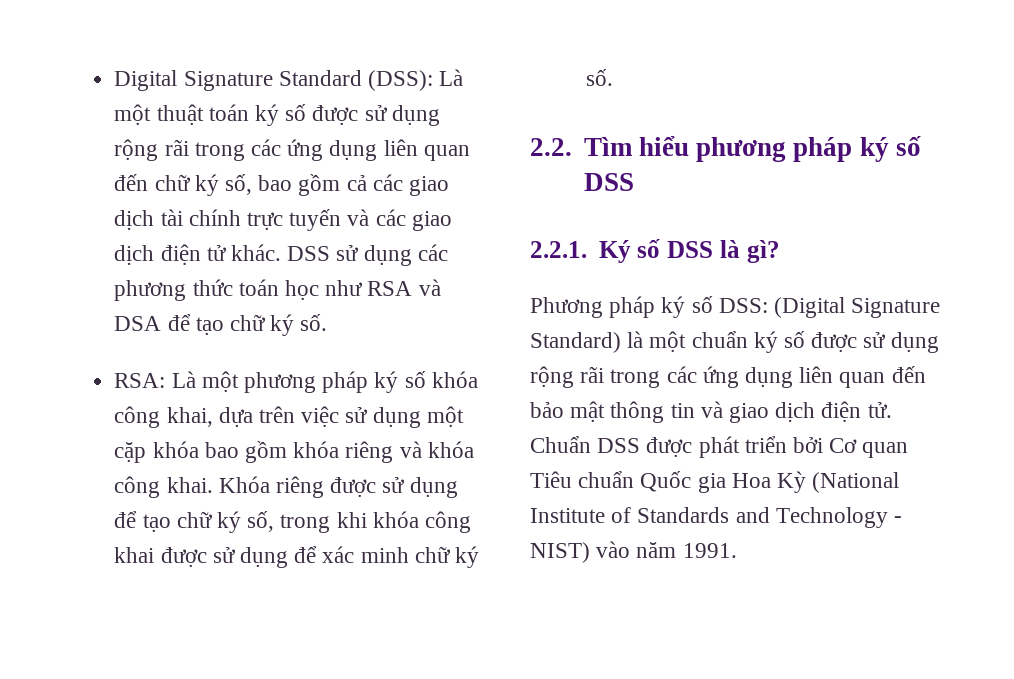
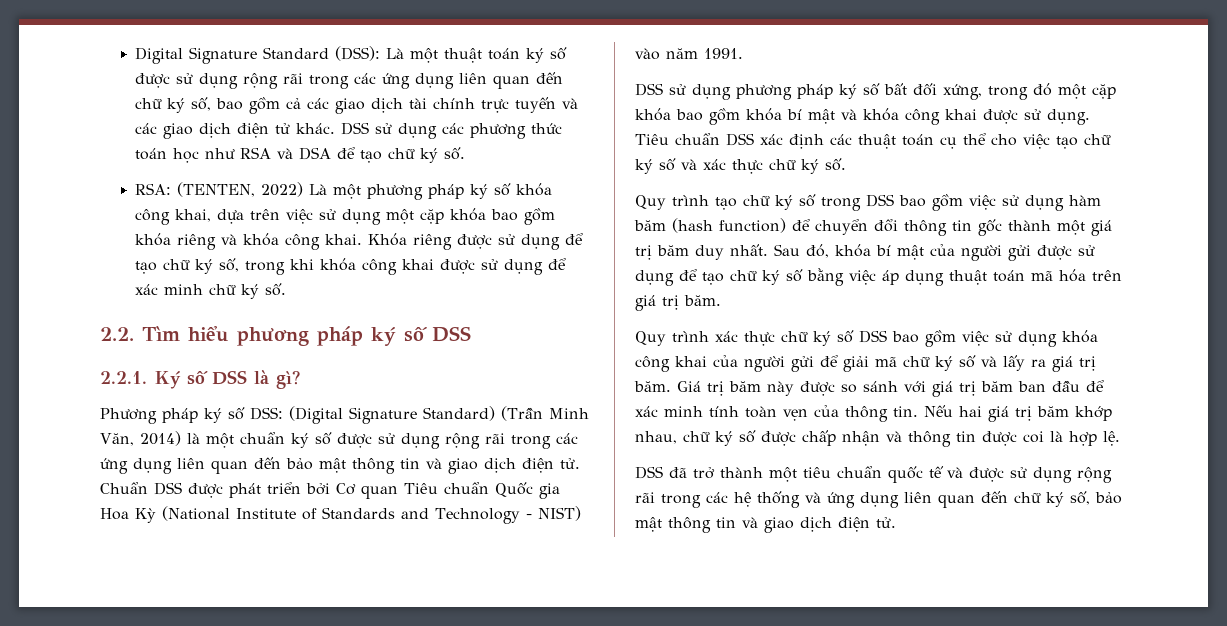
- RSA: Là một phương pháp ký số khóa công khai, dựa trên việc sử dụng một cặp khóa bao gồm khóa riêng và khóa công khai.
+ RSA: (TENTEN, 2022) Là một phương pháp ký số khóa công khai, dựa trên việc sử dụng một cặp khóa bao gồm khóa riêng và khóa công khai.
- Phương pháp ký số DSS: (Digital Signature Standard) là một chuẩn ký số được sử dụng rộng rãi trong các ứng dụng liên quan đến bảo mật thông tin và giao dịch điện tử.
+ Phương pháp ký số DSS: (Digital Signature Standard) (Trần Minh Văn, 2014) là một chuẩn ký số được sử dụng rộng rãi trong các ứng dụng liên quan đến bảo mật thông tin và giao dịch điện tử.
+ DSS sử dụng phương pháp ký số bất đối xứng, trong đó một cặp khóa bao gồm khóa bí mật và khóa công khai được sử dụng. Tiêu chuẩn DSS xác định các thuật toán cụ thể cho việc tạo chữ ký số và xác thực chữ ký số.
+ Quy trình tạo chữ ký số trong DSS bao gồm việc sử dụng hàm băm (hash function) để chuyển đổi thông tin gốc thành một giá trị băm duy nhất. Sau đó, khóa bí mật của người gửi được sử dụng để tạo chữ ký số bằng việc áp dụng thuật toán mã hóa trên giá trị băm.
+ Quy trình xác thực chữ ký số DSS bao gồm việc sử dụng khóa công khai của người gửi để giải mã chữ ký số và lấy ra giá trị băm. Giá trị băm này được so sánh với giá trị băm ban đầu để xác minh tính toàn vẹn của thông tin. Nếu hai giá trị băm khớp nhau, chữ ký số được chấp nhận và thông tin được coi là hợp lệ.
+ DSS đã trở thành một tiêu chuẩn quốc tế và được sử dụng rộng rãi trong các hệ thống và ứng dụng liên quan đến chữ ký số, bảo mật thông tin và giao dịch điện tử.

